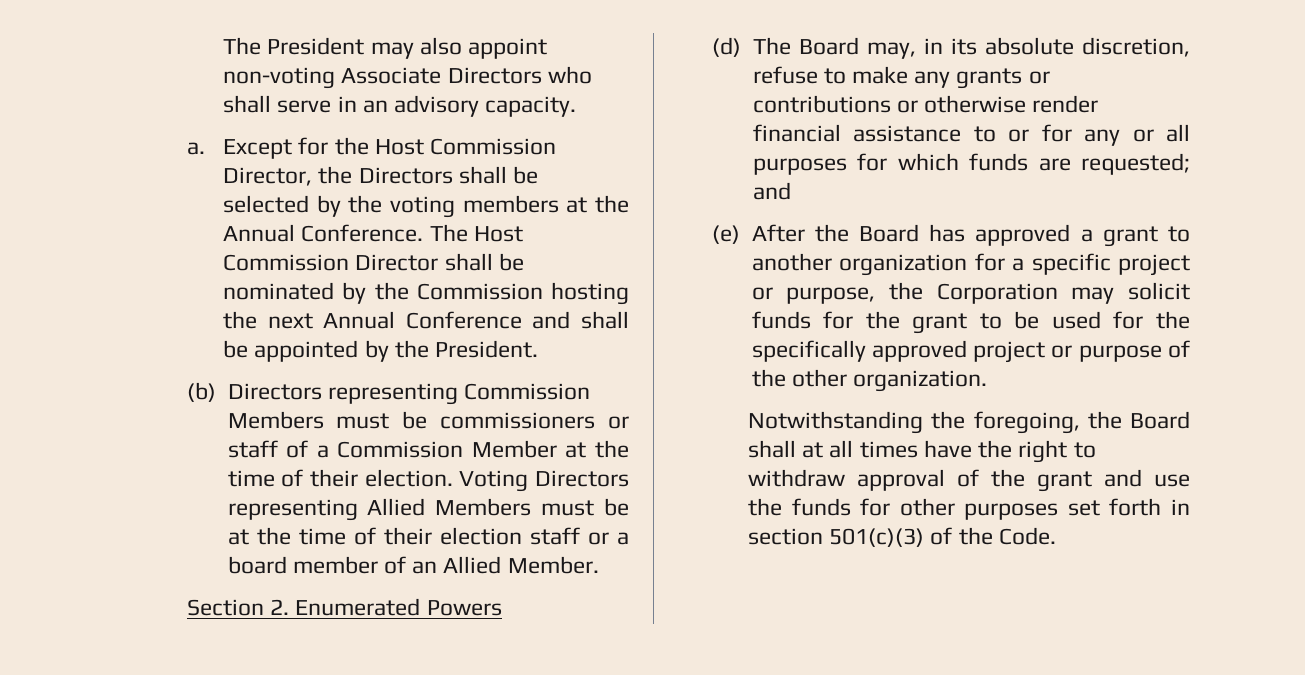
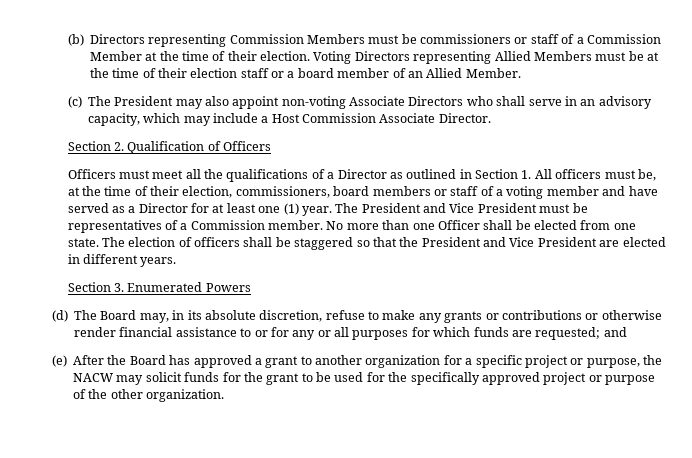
- The President may also appoint non-voting Associate Directors who shall serve in an advisory capacity.
- a. Except for the Host Commission Director, the Directors shall be selected by the voting members at the Annual Conference. The Host Commission Director shall be nominated by the Commission hosting the next Annual Conference and shall be appointed by the President.
- Section 2. Enumerated Powers
+ (c) The President may also appoint non-voting Associate Directors who shall serve in an advisory capacity, which may include a Host Commission Associate Director.
+ Section 2. Qualification of Officers
+ Officers must meet all the qualifications of a Director as outlined in Section 1. All officers must be, at the time of their election, commissioners, board members or staff of a voting member and have served as a Director for at least one (1) year. The President and Vice President must be representatives of a Commission member. No more than one Officer shall be elected from one state. The election of officers shall be staggered so that the President and Vice President are elected in different years.
+ Section 3. Enumerated Powers
- (e) After the Board has approved a grant to another organization for a specific project or purpose, the Corporation may solicit funds for the grant to be used for the specifically approved project or purpose of the other organization.
+ (e) After the Board has approved a grant to another organization for a specific project or purpose, the NACW may solicit funds for the grant to be used for the specifically approved project or purpose of the other organization.
- Notwithstanding the foregoing, the Board shall at all times have the right to withdraw approval of the grant and use the funds for other purposes set forth in section 501(c)(3) of the Code.

